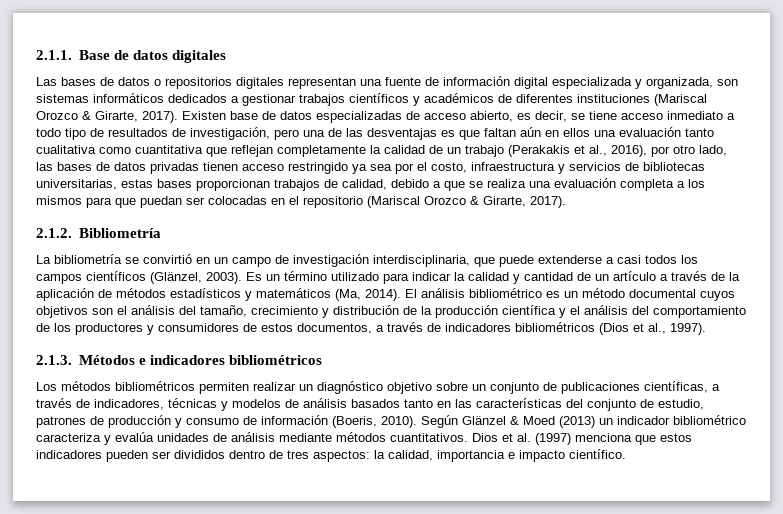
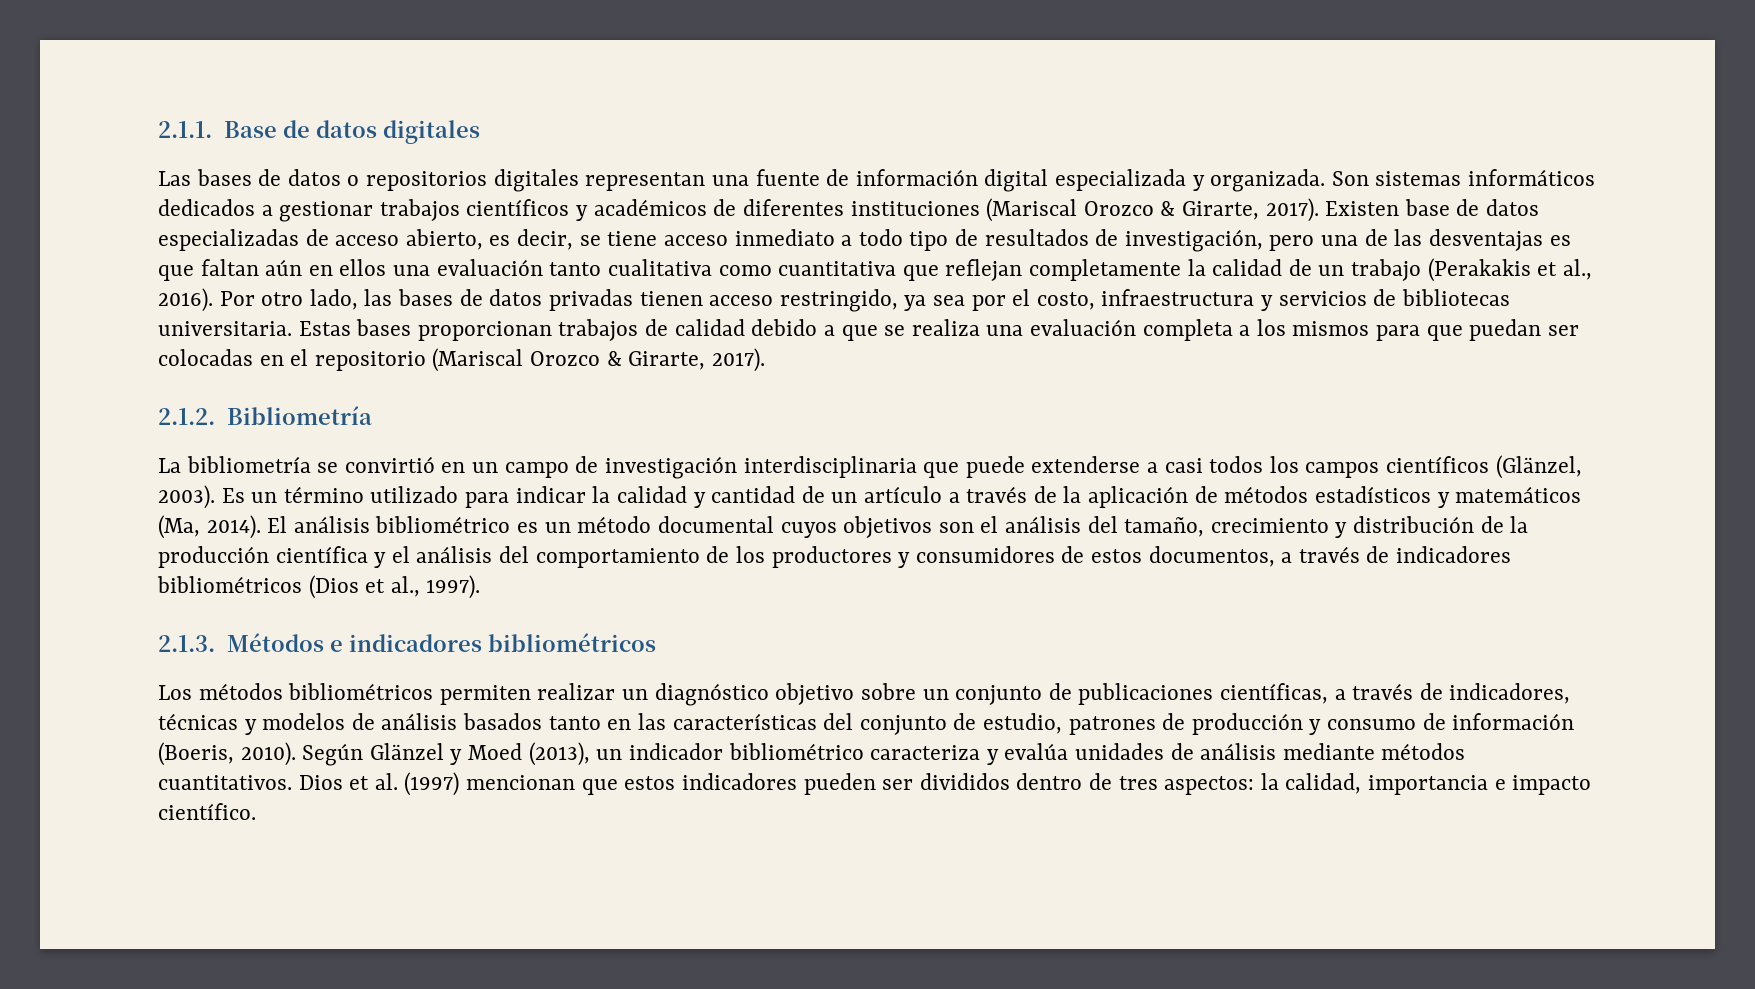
- Las bases de datos o repositorios digitales representan una fuente de información digital especializada y organizada, son sistemas informáticos dedicados a gestionar trabajos científicos y académicos de diferentes instituciones (Mariscal Orozco & Girarte, 2017).
+ Las bases de datos o repositorios digitales representan una fuente de información digital especializada y organizada. Son sistemas informáticos dedicados a gestionar trabajos científicos y académicos de diferentes instituciones (Mariscal Orozco & Girarte, 2017).
- Existen base de datos especializadas de acceso abierto, es decir, se tiene acceso inmediato a todo tipo de resultados de investigación, pero una de las desventajas es que faltan aún en ellos una evaluación tanto cualitativa como cuantitativa que reflejan completamente la calidad de un trabajo (Perakakis et al., 2016), por otro lado, las bases de datos privadas tienen acceso restringido ya sea por el costo, infraestructura y servicios de bibliotecas universitarias, estas bases proporcionan trabajos de calidad, debido a que se realiza una evaluación completa a los mismos para que puedan ser colocadas en el repositorio (Mariscal Orozco & Girarte, 2017).
+ Existen base de datos especializadas de acceso abierto, es decir, se tiene acceso inmediato a todo tipo de resultados de investigación, pero una de las desventajas es que faltan aún en ellos una evaluación tanto cualitativa como cuantitativa que reflejan completamente la calidad de un trabajo (Perakakis et al., 2016). Por otro lado, las bases de datos privadas tienen acceso restringido, ya sea por el costo, infraestructura y servicios de bibliotecas universitaria. Estas bases proporcionan trabajos de calidad debido a que se realiza una evaluación completa a los mismos para que puedan ser colocadas en el repositorio (Mariscal Orozco & Girarte, 2017).
- La bibliometría se convirtió en un campo de investigación interdisciplinaria, que puede extenderse a casi todos los campos científicos (Glänzel, 2003).
+ La bibliometría se convirtió en un campo de investigación interdisciplinaria que puede extenderse a casi todos los campos científicos (Glänzel, 2003).
- Según Glänzel & Moed (2013) un indicador bibliométrico caracteriza y evalúa unidades de análisis mediante métodos cuantitativos.
+ Según Glänzel y Moed (2013), un indicador bibliométrico caracteriza y evalúa unidades de análisis mediante métodos cuantitativos.
- Dios et al. (1997) menciona que estos indicadores pueden ser divididos dentro de tres aspectos: la calidad, importancia e impacto científico.
+ Dios et al. (1997) mencionan que estos indicadores pueden ser divididos dentro de tres aspectos: la calidad, importancia e impacto científico.

